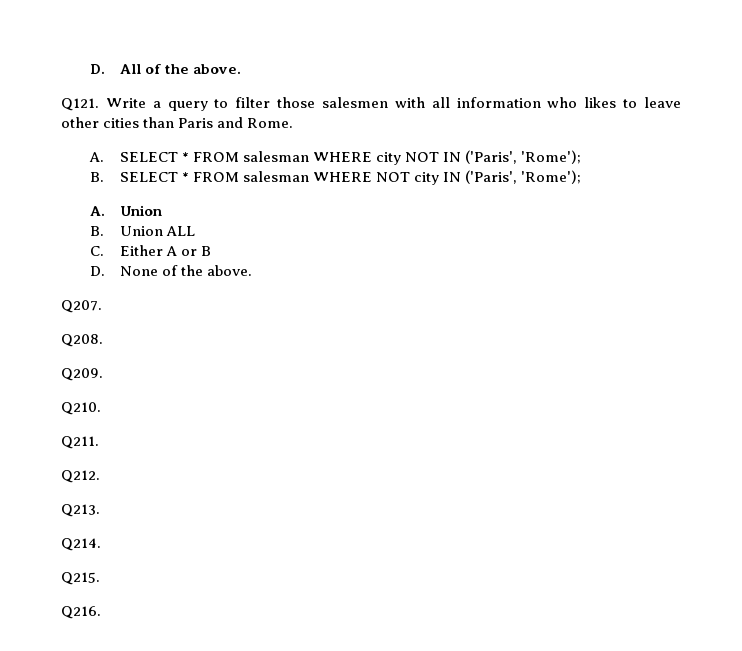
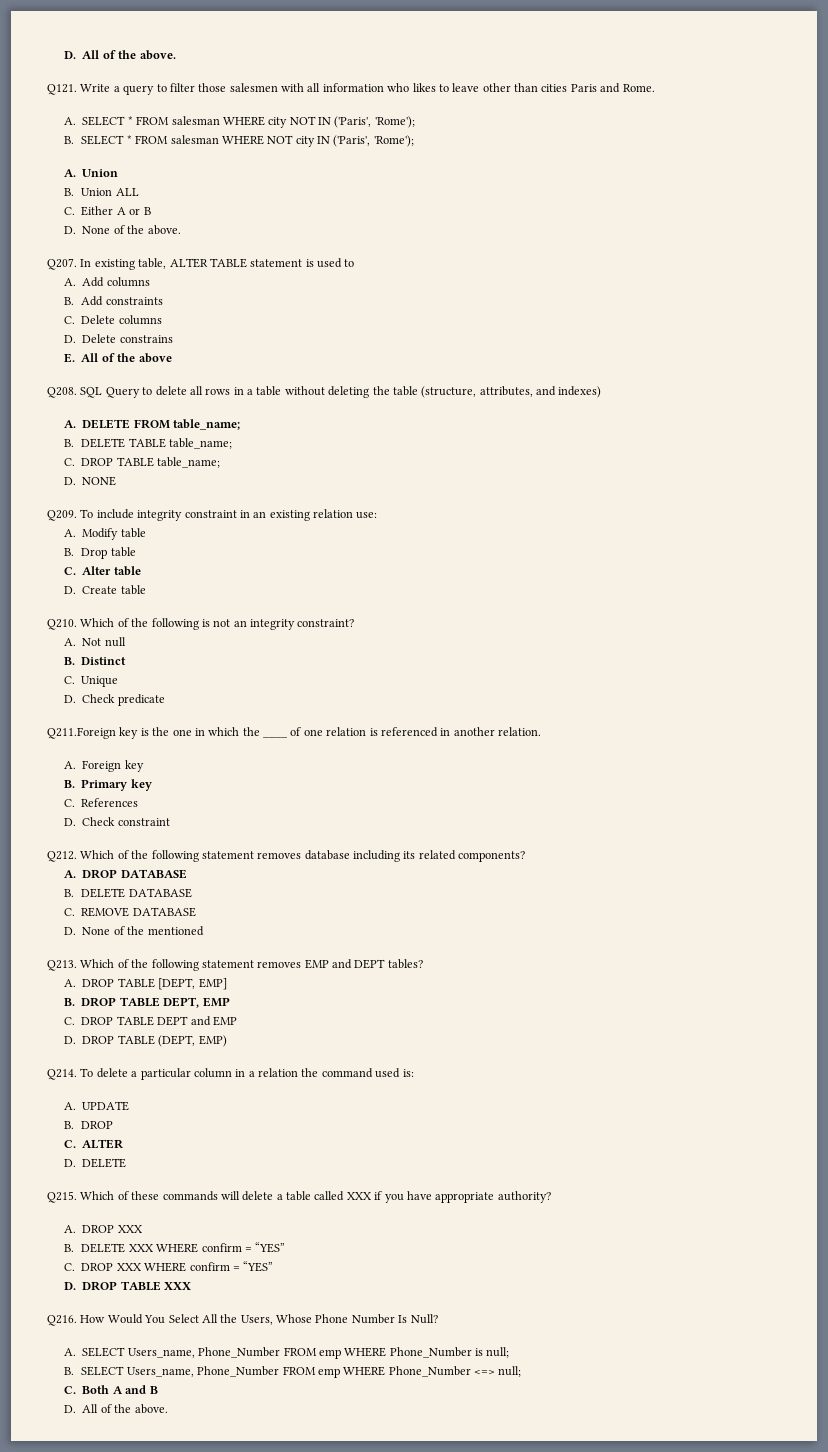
- Write a query to filter those salesmen with all information who likes to leave other cities than Paris and Rome.
+ Write a query to filter those salesmen with all information who likes to leave other than cities Paris and Rome.
- Q207.
- Q208.
- Q209.
- Q210.
- Q211.
- Q212.
- Q213.
- Q214.
- Q215.
- Q216.
+ Q207. In existing table, ALTER TABLE statement is used to
+ A. Add columns
+ B. Add constraints
+ C. Delete columns
+ D. Delete constrains
+ E. All of the above
+ Q208. SQL Query to delete all rows in a table without deleting the table (structure, attributes, and indexes)
+ A. DELETE FROM table_name;
+ B. DELETE TABLE table_name;
+ C. DROP TABLE table_name;
+ D. NONE
+ Q209. To include integrity constraint in an existing relation use:
+ A. Modify table
+ B. Drop table
+ C. Alter table
+ D. Create table
+ Q210. Which of the following is not an integrity constraint?
+ A. Not null
+ B. Distinct
+ C. Unique
+ D. Check predicate
+ Q211.Foreign key is the one in which the ____ of one relation is referenced in another relation.
+ A. Foreign key
+ B. Primary key
+ C. References
+ D. Check constraint
+ Q212. Which of the following statement removes database including its related components?
+ A. DROP DATABASE
+ B. DELETE DATABASE
+ C. REMOVE DATABASE
+ D. None of the mentioned
+ Q213. Which of the following statement removes EMP and DEPT tables?
+ A. DROP TABLE [DEPT, EMP]
+ B. DROP TABLE DEPT, EMP
+ C. DROP TABLE DEPT and EMP
+ D. DROP TABLE (DEPT, EMP)
+ Q214. To delete a particular column in a relation the command used is:
+ A. UPDATE
+ B. DROP
+ C. ALTER
+ D. DELETE
+ Q215. Which of these commands will delete a table called XXX if you have appropriate authority?
+ A. DROP XXX
+ B. DELETE XXX WHERE confirm = “YES”
+ C. DROP XXX WHERE confirm = “YES”
+ D. DROP TABLE XXX
+ Q216. How Would You Select All the Users, Whose Phone Number Is Null?
+ A. SELECT Users_name, Phone_Number FROM emp WHERE Phone_Number is null;
+ B. SELECT Users_name, Phone_Number FROM emp WHERE Phone_Number <=> null;
+ C. Both A and B
+ D. All of the above.

